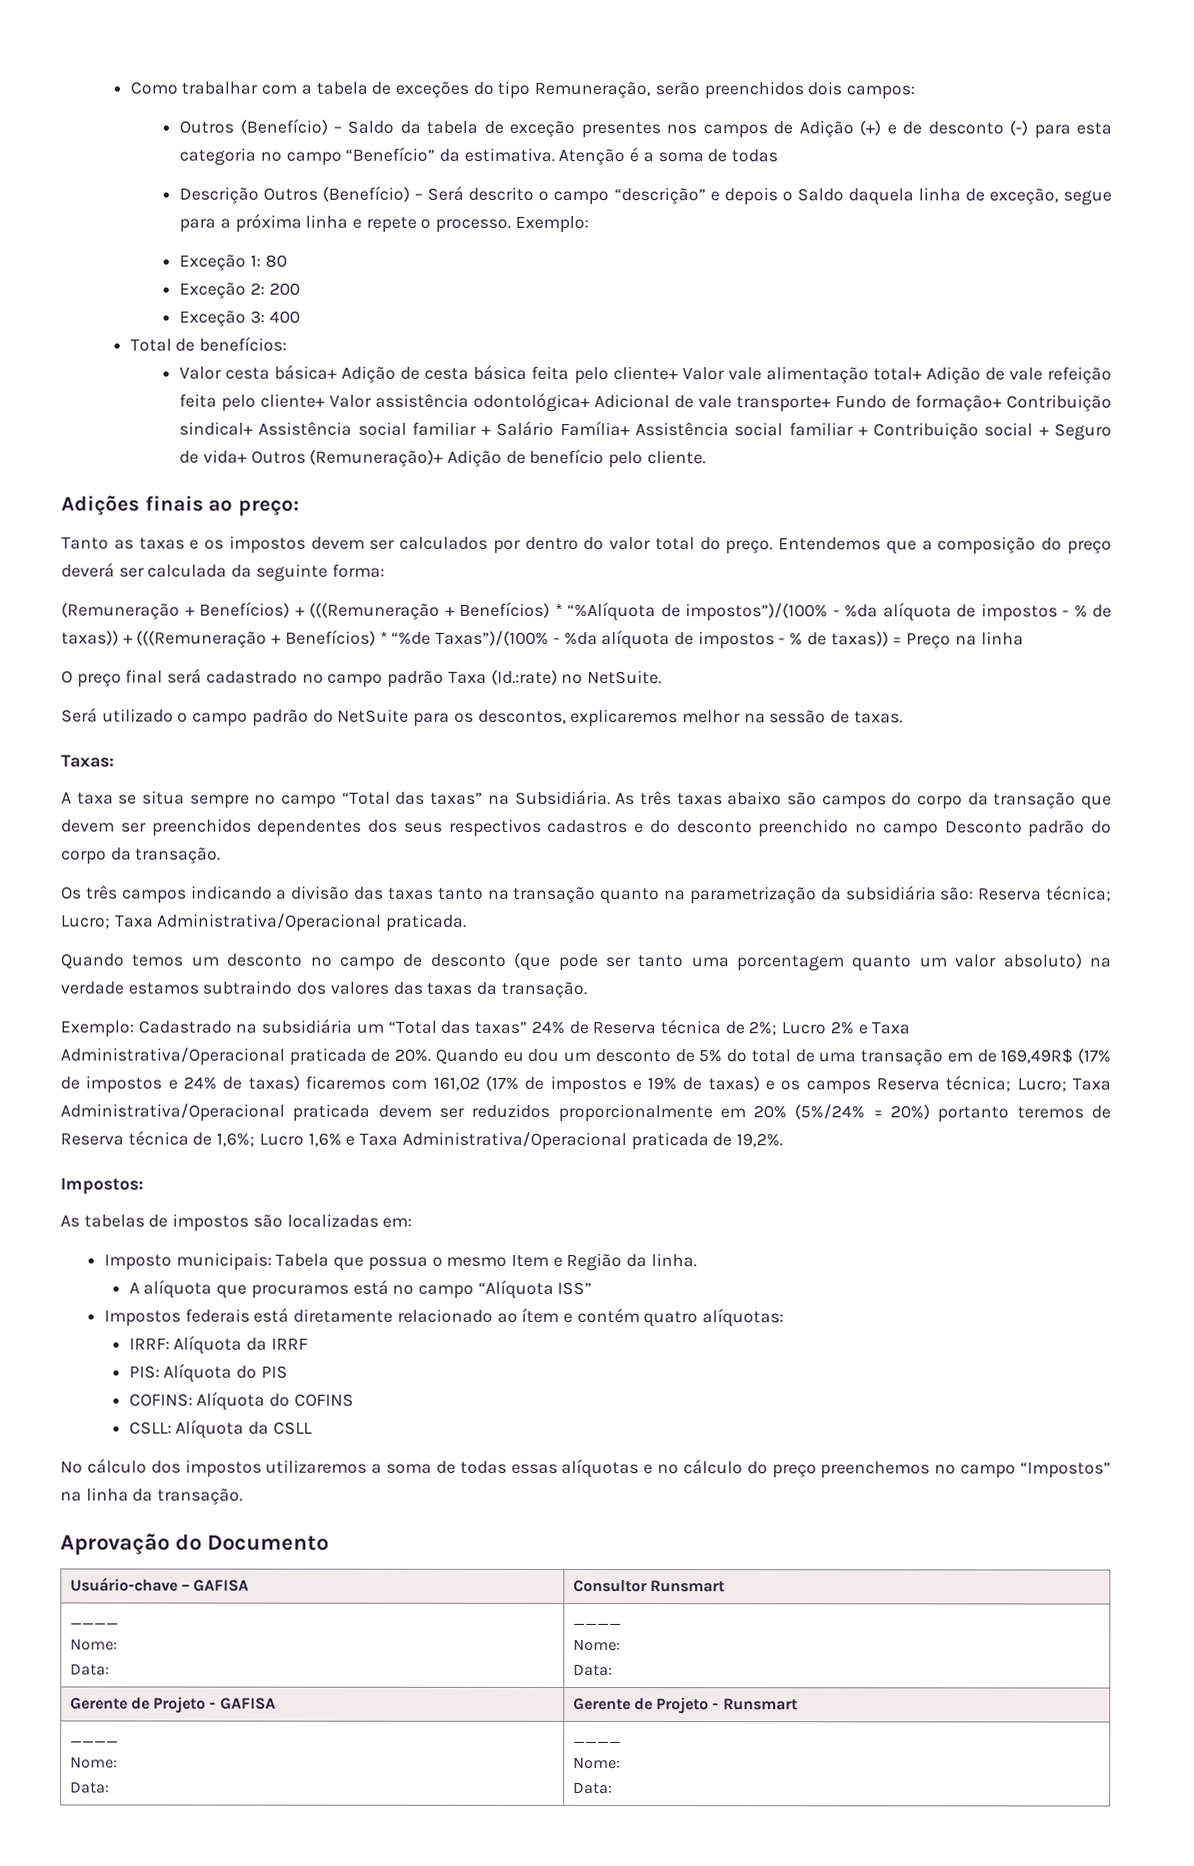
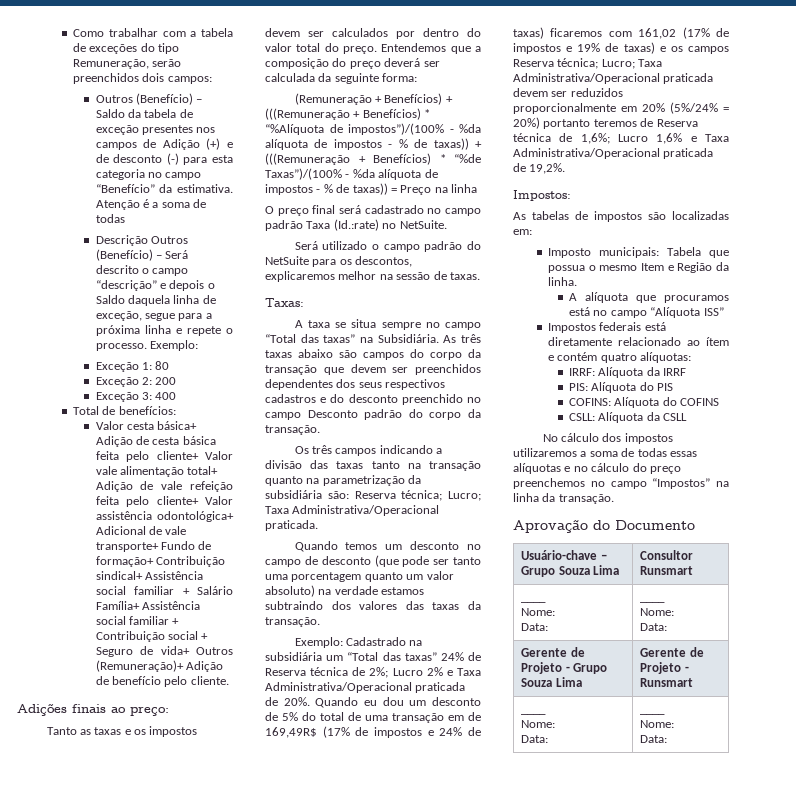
- Usuário-chave – GAFISA | Consultor Runsmart
+ Usuário-chave – Grupo Souza Lima | Consultor Runsmart
- Gerente de Projeto - GAFISA | Gerente de Projeto - Runsmart
+ Gerente de Projeto - Grupo Souza Lima | Gerente de Projeto - Runsmart

